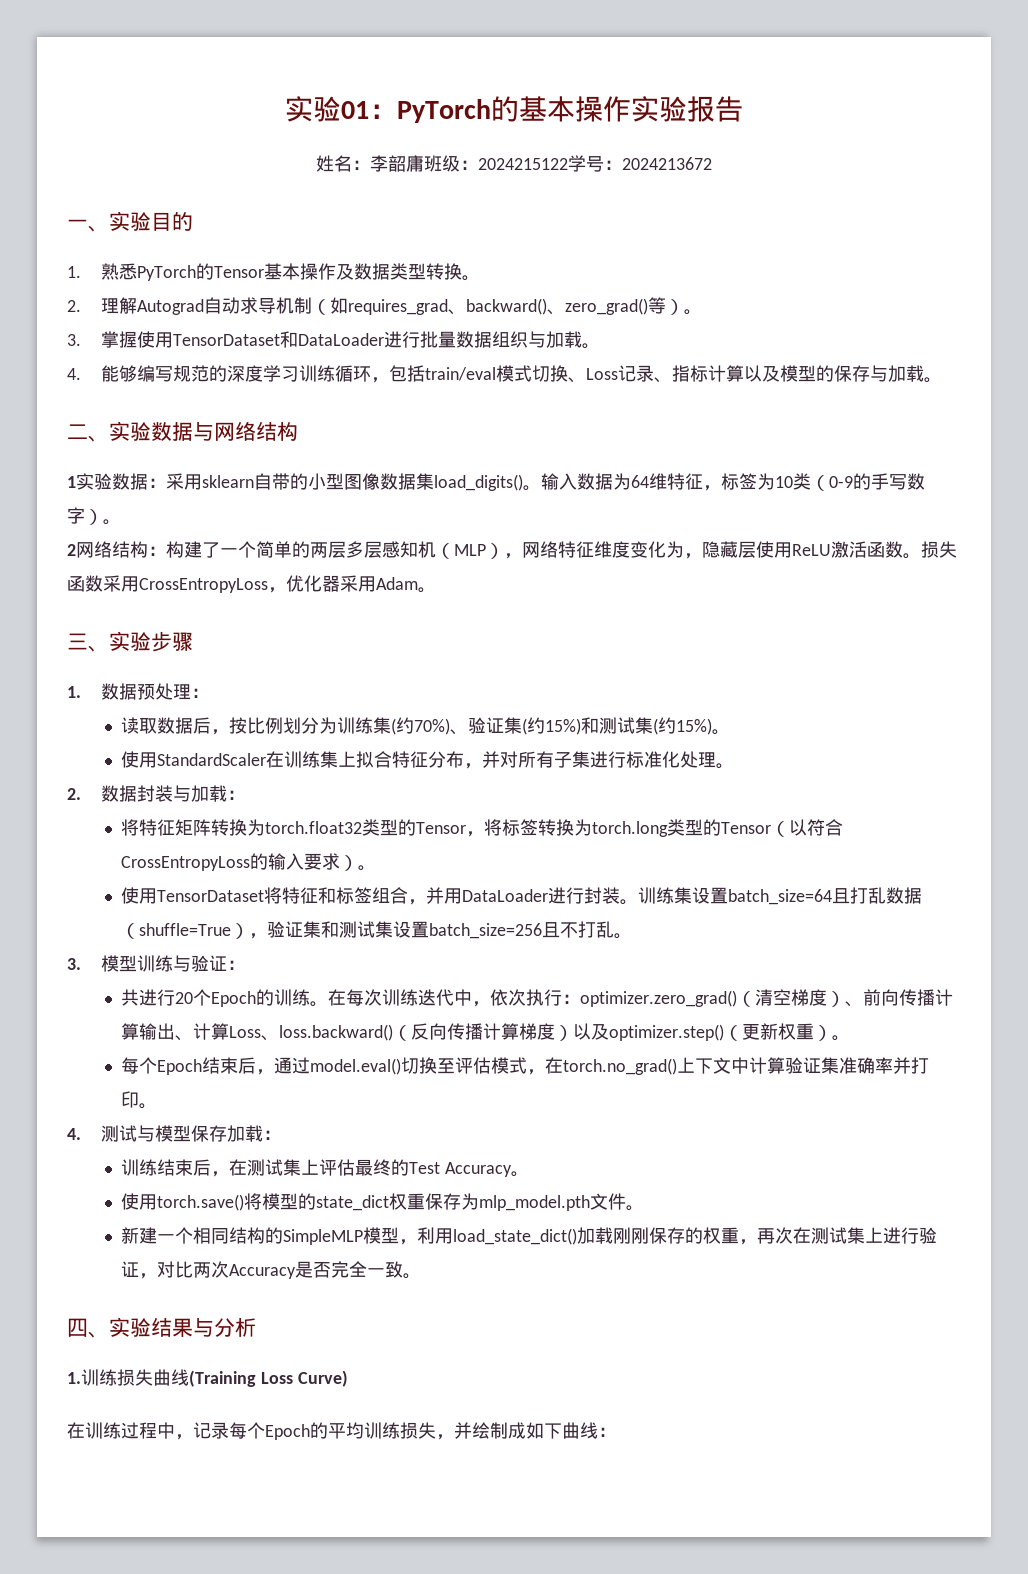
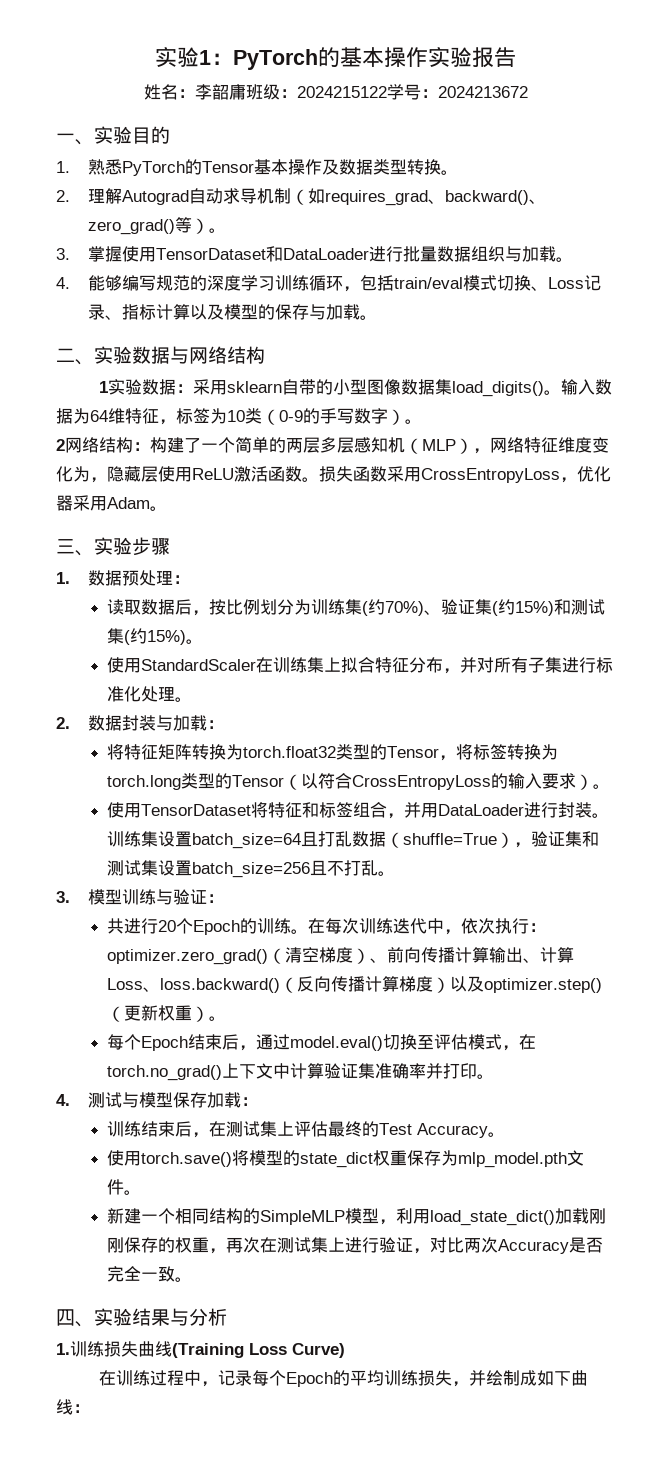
- 实验01：PyTorch的基本操作实验报告
+ 实验1：PyTorch的基本操作实验报告

